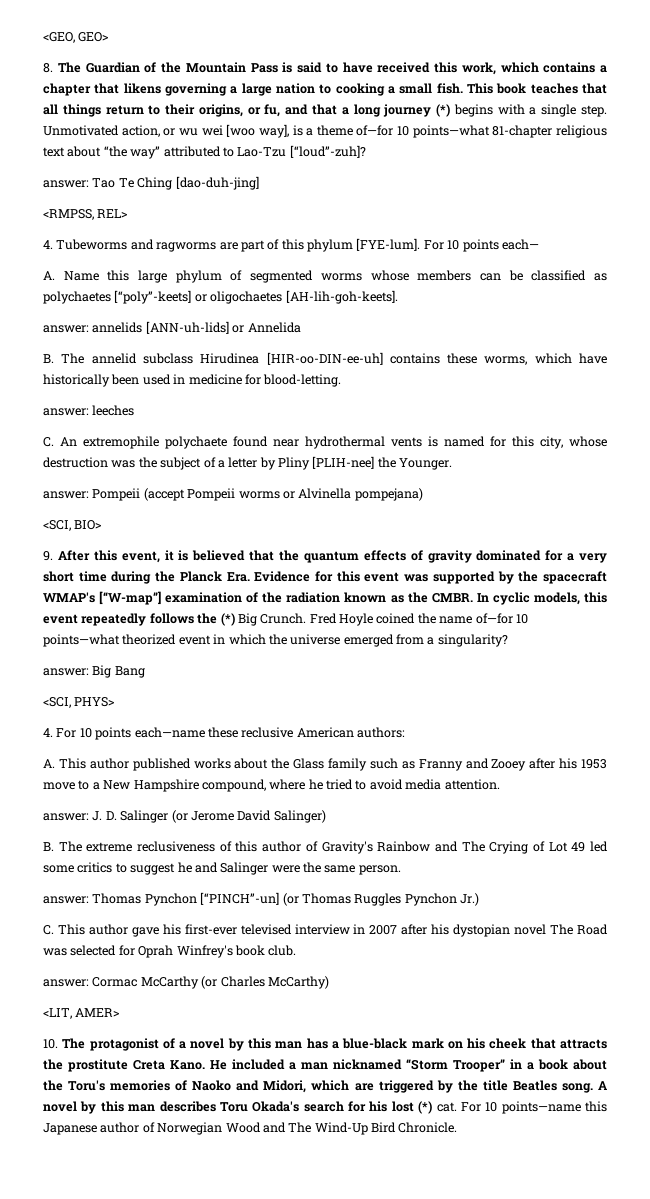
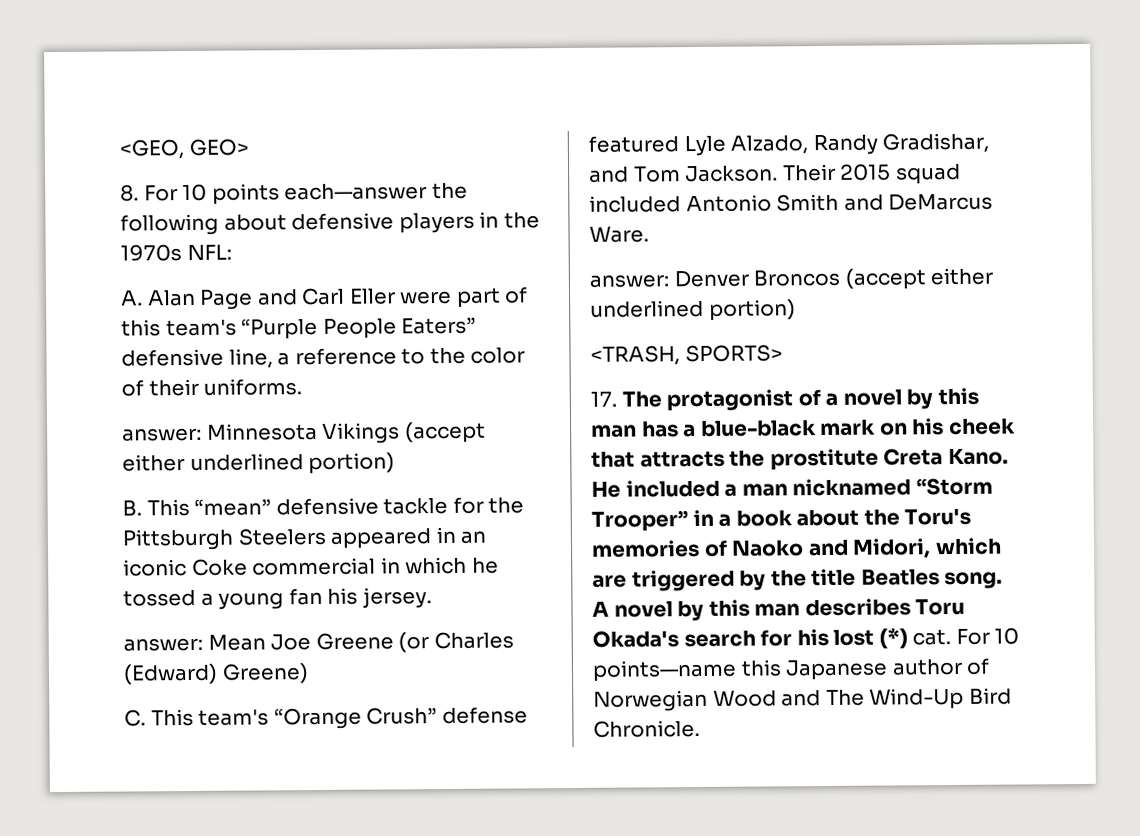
- 8. The Guardian of the Mountain Pass is said to have received this work, which contains a chapter that likens governing a large nation to cooking a small fish. This book teaches that all things return to their origins, or fu, and that a long journey (*) begins with a single step. Unmotivated action, or wu wei [woo way], is a theme of—for 10 points—what 81-chapter religious text about “the way” attributed to Lao-Tzu [“loud”-zuh]?
- answer: Tao Te Ching [dao-duh-jing]
- <RMPSS, REL>
- 4. Tubeworms and ragworms are part of this phylum [FYE-lum]. For 10 points each—
- A. Name this large phylum of segmented worms whose members can be classified as polychaetes [“poly”-keets] or oligochaetes [AH-lih-goh-keets].
- answer: annelids [ANN-uh-lids] or Annelida
- B. The annelid subclass Hirudinea [HIR-oo-DIN-ee-uh] contains these worms, which have historically been used in medicine for blood-letting.
- answer: leeches
- C. An extremophile polychaete found near hydrothermal vents is named for this city, whose destruction was the subject of a letter by Pliny [PLIH-nee] the Younger.
- answer: Pompeii (accept Pompeii worms or Alvinella pompejana)
- <SCI, BIO>
- 9. After this event, it is believed that the quantum effects of gravity dominated for a very short time during the Planck Era. Evidence for this event was supported by the spacecraft WMAP's [“W-map”] examination of the radiation known as the CMBR. In cyclic models, this event repeatedly follows the (*) Big Crunch. Fred Hoyle coined the name of—for 10 points—what theorized event in which the universe emerged from a singularity?
- answer: Big Bang
- <SCI, PHYS>
- 4. For 10 points each—name these reclusive American authors:
- A. This author published works about the Glass family such as Franny and Zooey after his 1953 move to a New Hampshire compound, where he tried to avoid media attention.
- answer: J. D. Salinger (or Jerome David Salinger)
- B. The extreme reclusiveness of this author of Gravity's Rainbow and The Crying of Lot 49 led some critics to suggest he and Salinger were the same person.
- answer: Thomas Pynchon [“PINCH”-un] (or Thomas Ruggles Pynchon Jr.)
- C. This author gave his first-ever televised interview in 2007 after his dystopian novel The Road was selected for Oprah Winfrey's book club.
- answer: Cormac McCarthy (or Charles McCarthy)
- <LIT, AMER>
- 10. The protagonist of a novel by this man has a blue-black mark on his cheek that attracts the prostitute Creta Kano.
+ 8. For 10 points each—answer the following about defensive players in the 1970s NFL:
+ A. Alan Page and Carl Eller were part of this team's “Purple People Eaters” defensive line, a reference to the color of their uniforms.
+ answer: Minnesota Vikings (accept either underlined portion)
+ B. This “mean” defensive tackle for the Pittsburgh Steelers appeared in an iconic Coke commercial in which he tossed a young fan his jersey.
+ answer: Mean Joe Greene (or Charles (Edward) Greene)
+ C. This team's “Orange Crush” defense featured Lyle Alzado, Randy Gradishar, and Tom Jackson. Their 2015 squad included Antonio Smith and DeMarcus Ware.
+ answer: Denver Broncos (accept either underlined portion)
+ <TRASH, SPORTS>
+ 17. The protagonist of a novel by this man has a blue-black mark on his cheek that attracts the prostitute Creta Kano.

